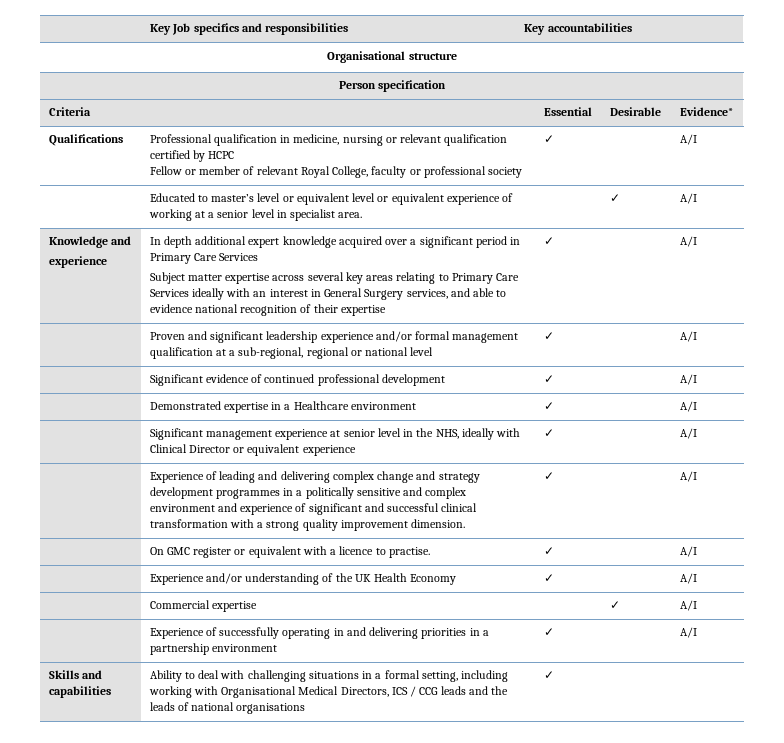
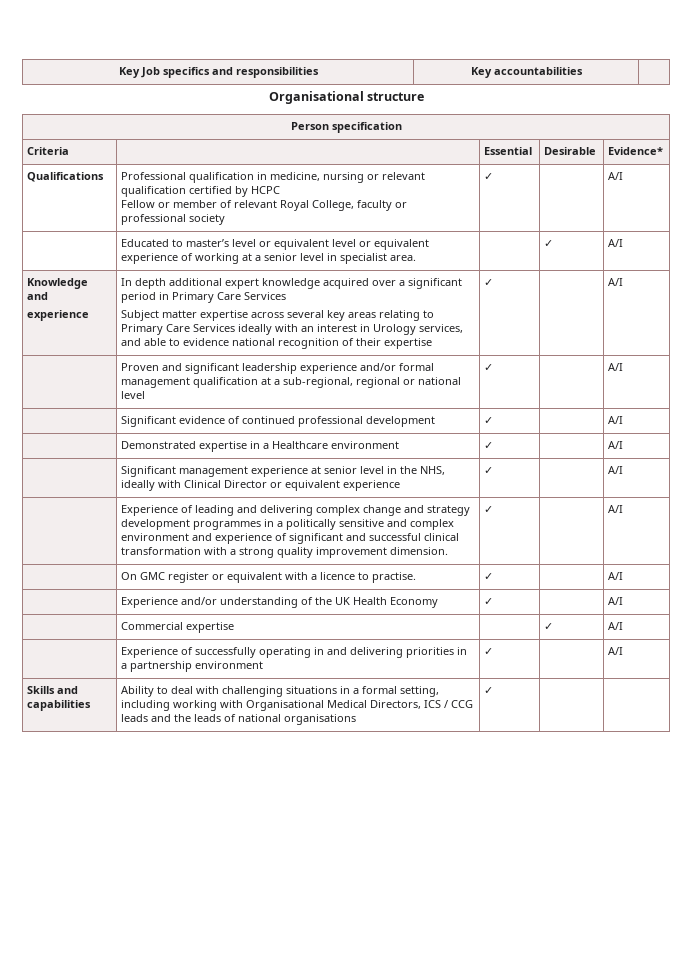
- Subject matter expertise across several key areas relating to Primary Care Services ideally with an interest in General Surgery services, and able to evidence national recognition of their expertise
+ Subject matter expertise across several key areas relating to Primary Care Services ideally with an interest in Urology services, and able to evidence national recognition of their expertise

